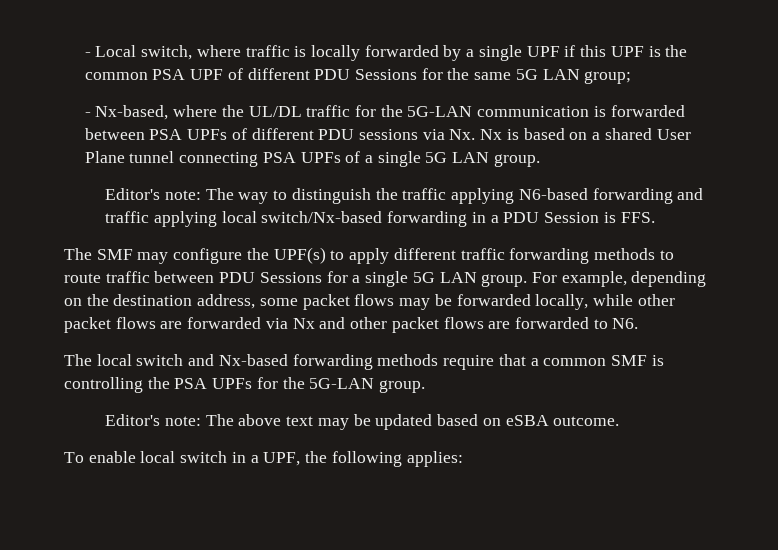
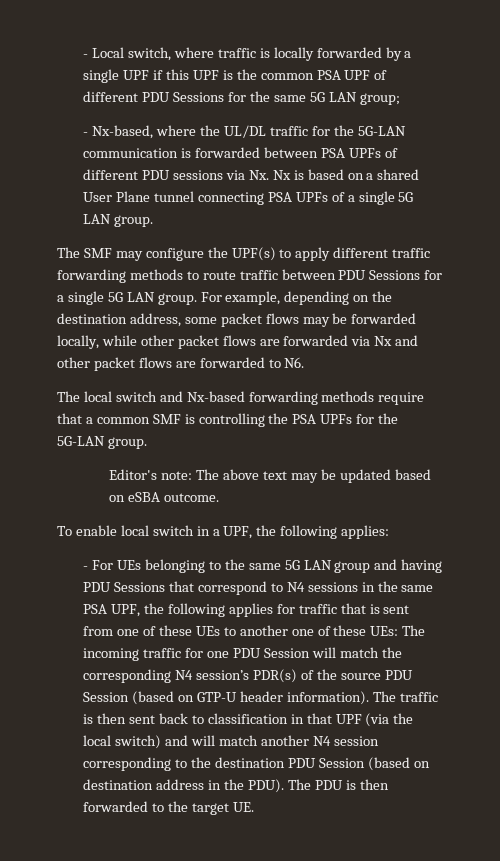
- Editor's note: The way to distinguish the traffic applying N6-based forwarding and traffic applying local switch/Nx-based forwarding in a PDU Session is FFS.
+ - For UEs belonging to the same 5G LAN group and having PDU Sessions that correspond to N4 sessions in the same PSA UPF, the following applies for traffic that is sent from one of these UEs to another one of these UEs: The incoming traffic for one PDU Session will match the corresponding N4 session’s PDR(s) of the source PDU Session (based on GTP-U header information). The traffic is then sent back to classification in that UPF (via the local switch) and will match another N4 session corresponding to the destination PDU Session (based on destination address in the PDU). The PDU is then forwarded to the target UE.

